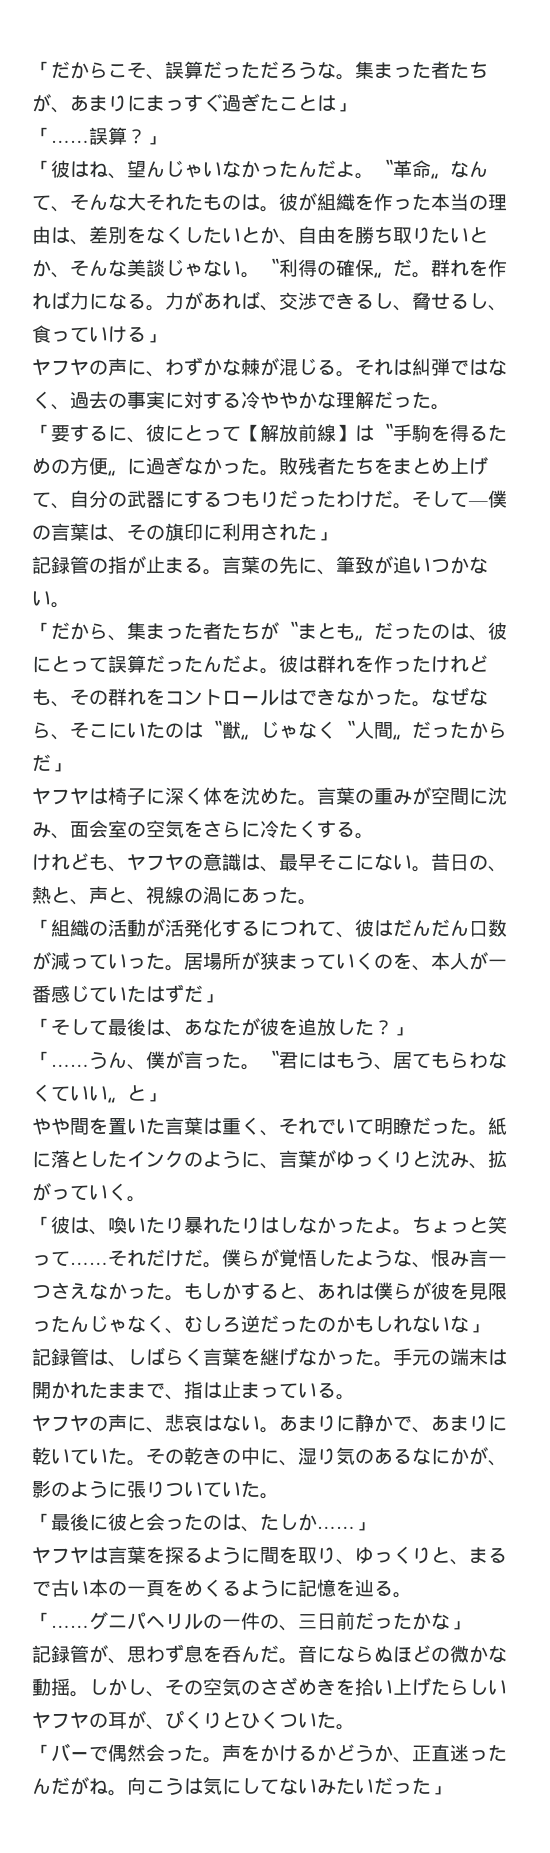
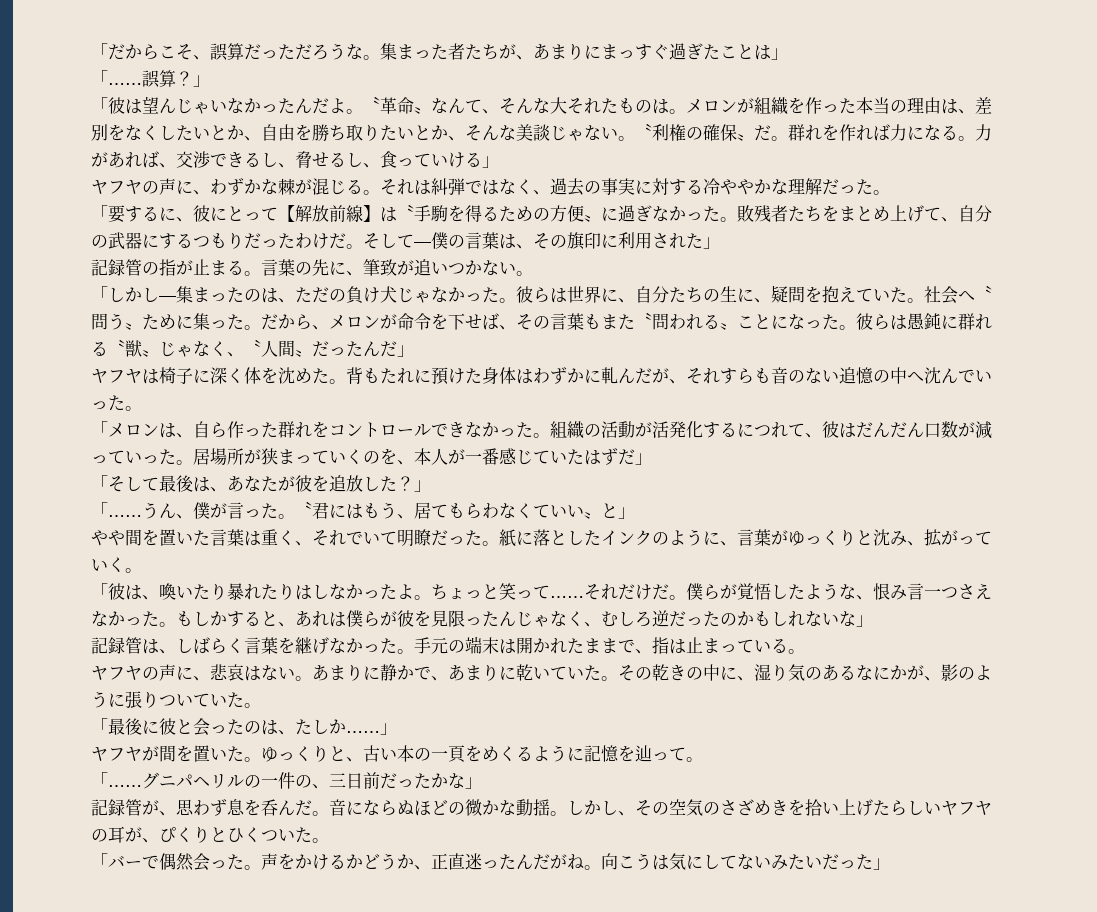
- 「彼はね、望んじゃいなかったんだよ。
+ 「彼は望んじゃいなかったんだよ。
- 彼が組織を作った本当の理由は、差別をなくしたいとか、自由を勝ち取りたいとか、そんな美談じゃない。
+ メロンが組織を作った本当の理由は、差別をなくしたいとか、自由を勝ち取りたいとか、そんな美談じゃない。
- 〝利得の確保〟だ。
+ 〝利権の確保〟だ。
- 「だから、集まった者たちが〝まとも〟だったのは、彼にとって誤算だったんだよ。彼は群れを作ったけれども、その群れをコントロールはできなかった。なぜなら、そこにいたのは〝獣〟じゃなく〝人間〟だったからだ」
+ 「しかし―集まったのは、ただの負け犬じゃなかった。彼らは世界に、自分たちの生に、疑問を抱えていた。社会へ〝問う〟ために集った。だから、メロンが命令を下せば、その言葉もまた〝問われる〟ことになった。彼らは愚鈍に群れる〝獣〟じゃなく、〝人間〟だったんだ」
- 言葉の重みが空間に沈み、面会室の空気をさらに冷たくする。
- けれども、ヤフヤの意識は、最早そこにない。昔日の、熱と、声と、視線の渦にあった。
- 「組織の活動が活発化するにつれて、彼はだんだん口数が減っていった。
+ 背もたれに預けた身体はわずかに軋んだが、それすらも音のない追憶の中へ沈んでいった。
+ 「メロンは、自ら作った群れをコントロールできなかった。組織の活動が活発化するにつれて、彼はだんだん口数が減っていった。
- ヤフヤは言葉を探るように間を取り、ゆっくりと、まるで古い本の一頁をめくるように記憶を辿る。
+ ヤフヤが間を置いた。ゆっくりと、古い本の一頁をめくるように記憶を辿って。

